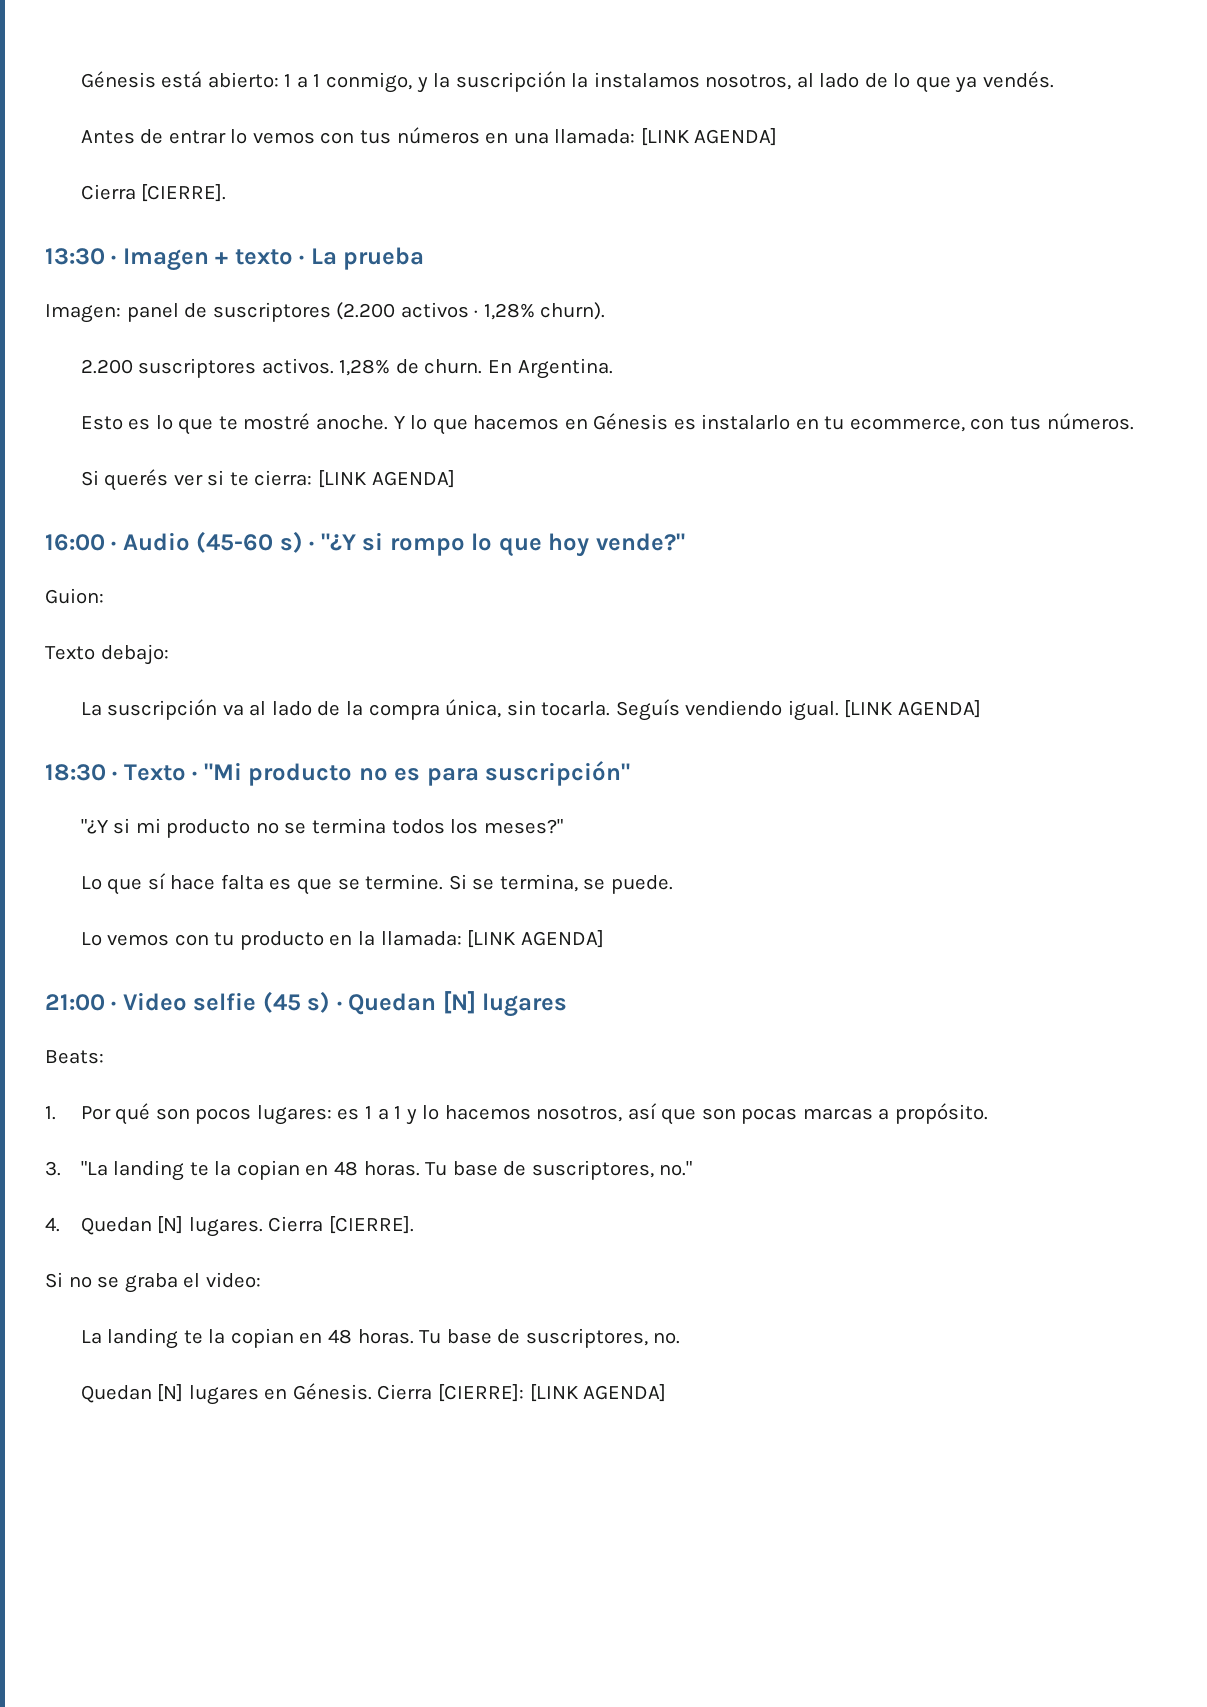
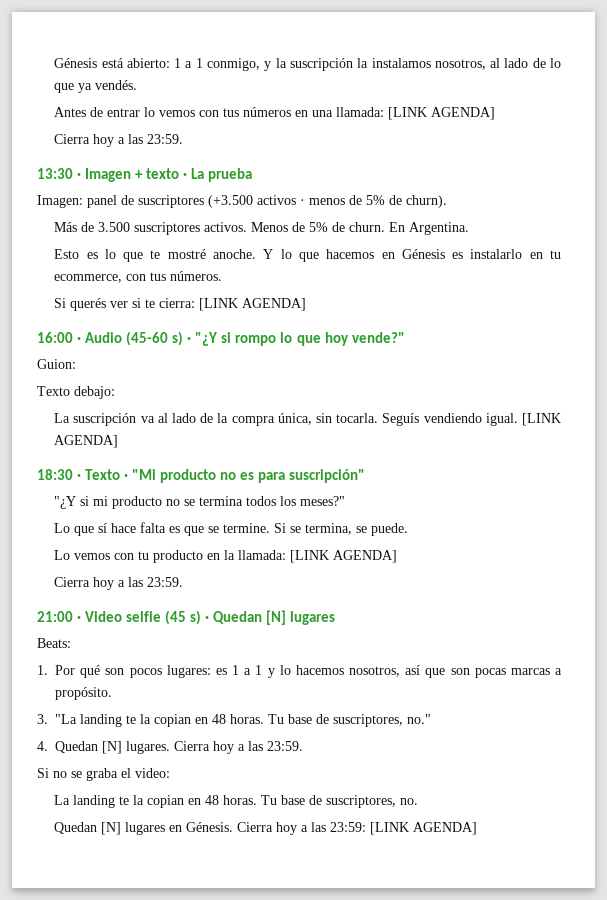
  Antes de entrar lo vemos con tus números en una llamada: [LINK AGENDA]
- Cierra [CIERRE].
+ Cierra hoy a las 23:59.
- Imagen: panel de suscriptores (2.200 activos · 1,28% churn).
- 2.200 suscriptores activos. 1,28% de churn.
+ Imagen: panel de suscriptores (+3.500 activos · menos de 5% de churn).
+ Más de 3.500 suscriptores activos. Menos de 5% de churn.
  Lo vemos con tu producto en la llamada: [LINK AGENDA]
+ Cierra hoy a las 23:59.
- 4. Quedan [N] lugares. Cierra [CIERRE].
+ 4. Quedan [N] lugares. Cierra hoy a las 23:59.
- Cierra [CIERRE]: [LINK AGENDA]
+ Cierra hoy a las 23:59: [LINK AGENDA]

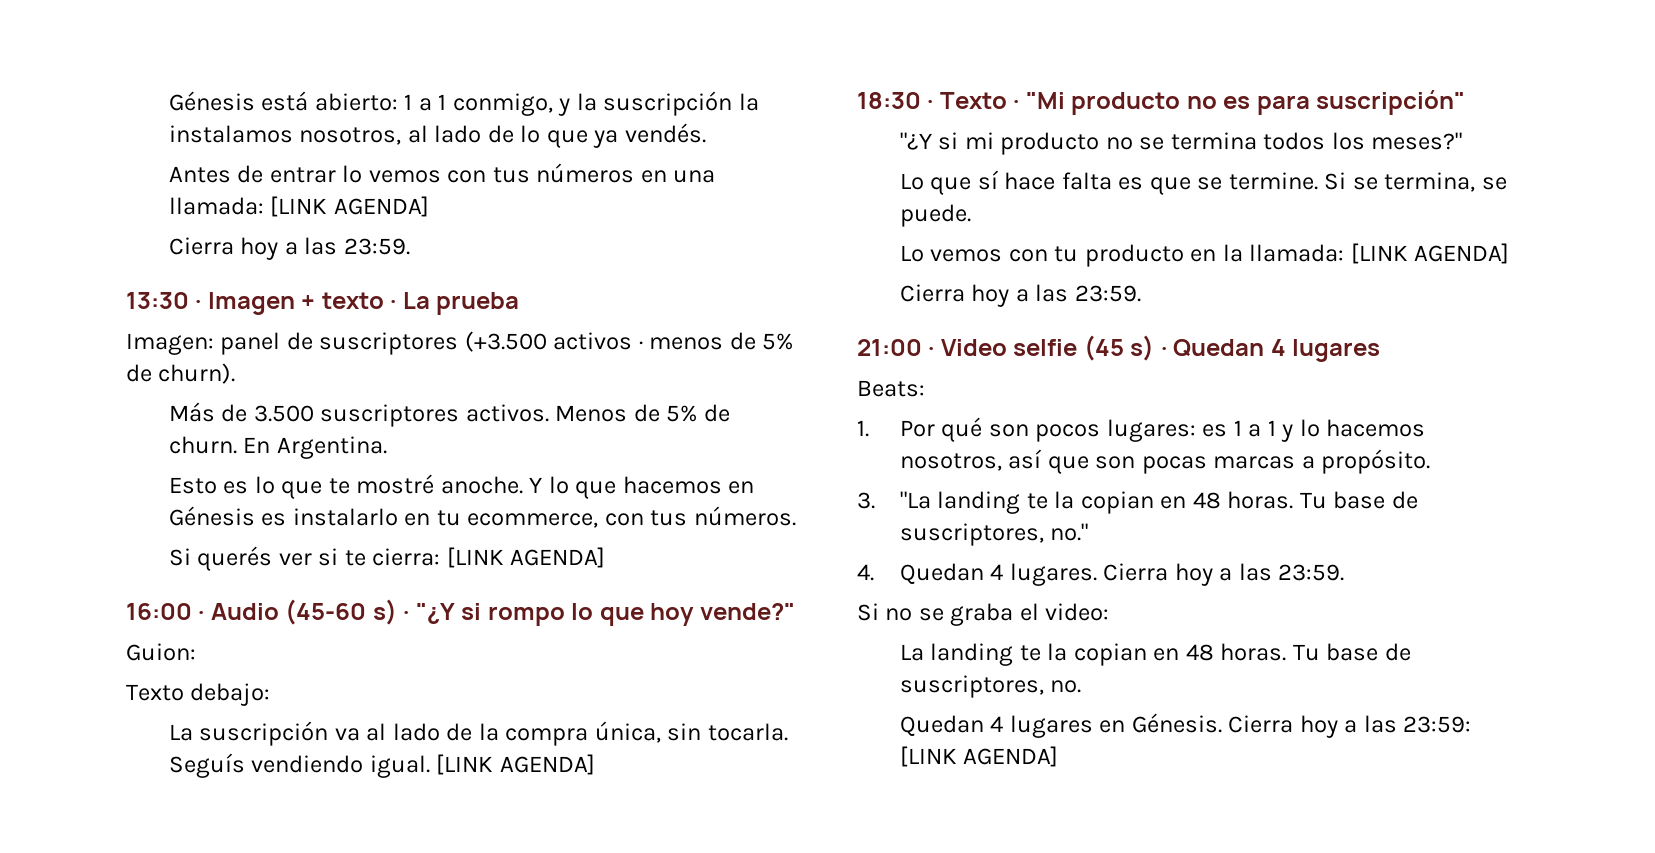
- 21:00 · Video selfie (45 s) · Quedan [N] lugares
+ 21:00 · Video selfie (45 s) · Quedan 4 lugares
- 4. Quedan [N] lugares.
+ 4. Quedan 4 lugares.
- Quedan [N] lugares en Génesis.
+ Quedan 4 lugares en Génesis.

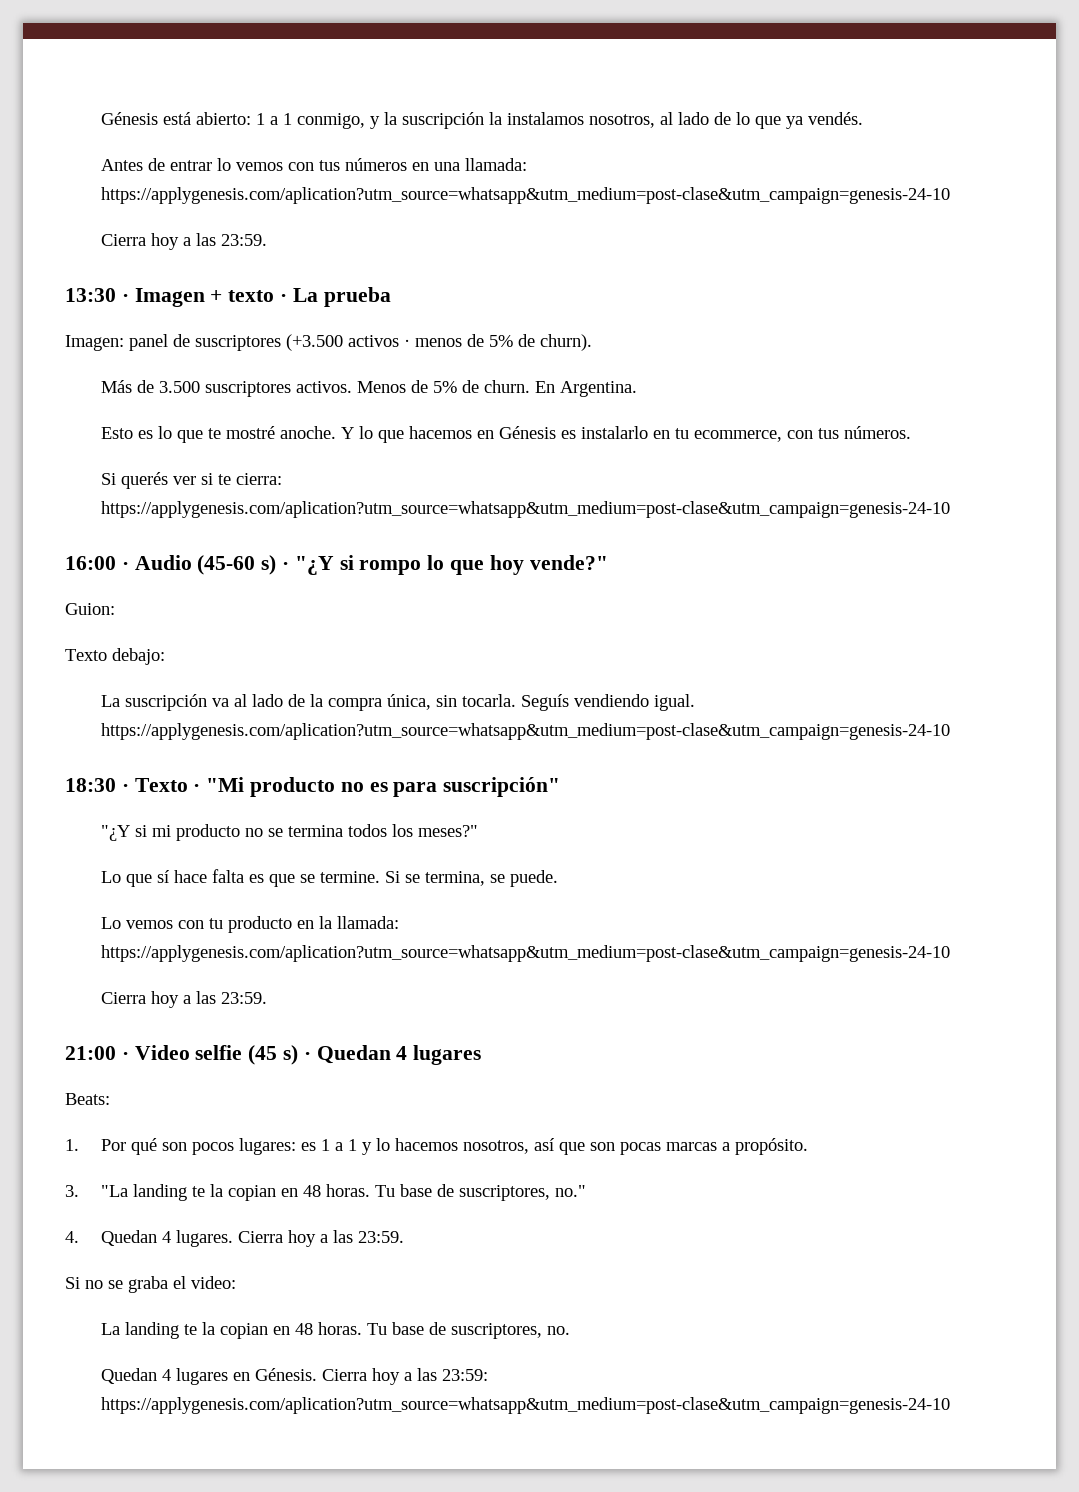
- Antes de entrar lo vemos con tus números en una llamada: [LINK AGENDA]
+ Antes de entrar lo vemos con tus números en una llamada: https://applygenesis.com/aplication?utm_source=whatsapp&utm_medium=post-clase&utm_campaign=genesis-24-10
- Si querés ver si te cierra: [LINK AGENDA]
+ Si querés ver si te cierra: https://applygenesis.com/aplication?utm_source=whatsapp&utm_medium=post-clase&utm_campaign=genesis-24-10
- Seguís vendiendo igual. [LINK AGENDA]
+ Seguís vendiendo igual. https://applygenesis.com/aplication?utm_source=whatsapp&utm_medium=post-clase&utm_campaign=genesis-24-10
- Lo vemos con tu producto en la llamada: [LINK AGENDA]
+ Lo vemos con tu producto en la llamada: https://applygenesis.com/aplication?utm_source=whatsapp&utm_medium=post-clase&utm_campaign=genesis-24-10
- Cierra hoy a las 23:59: [LINK AGENDA]
+ Cierra hoy a las 23:59: https://applygenesis.com/aplication?utm_source=whatsapp&utm_medium=post-clase&utm_campaign=genesis-24-10

